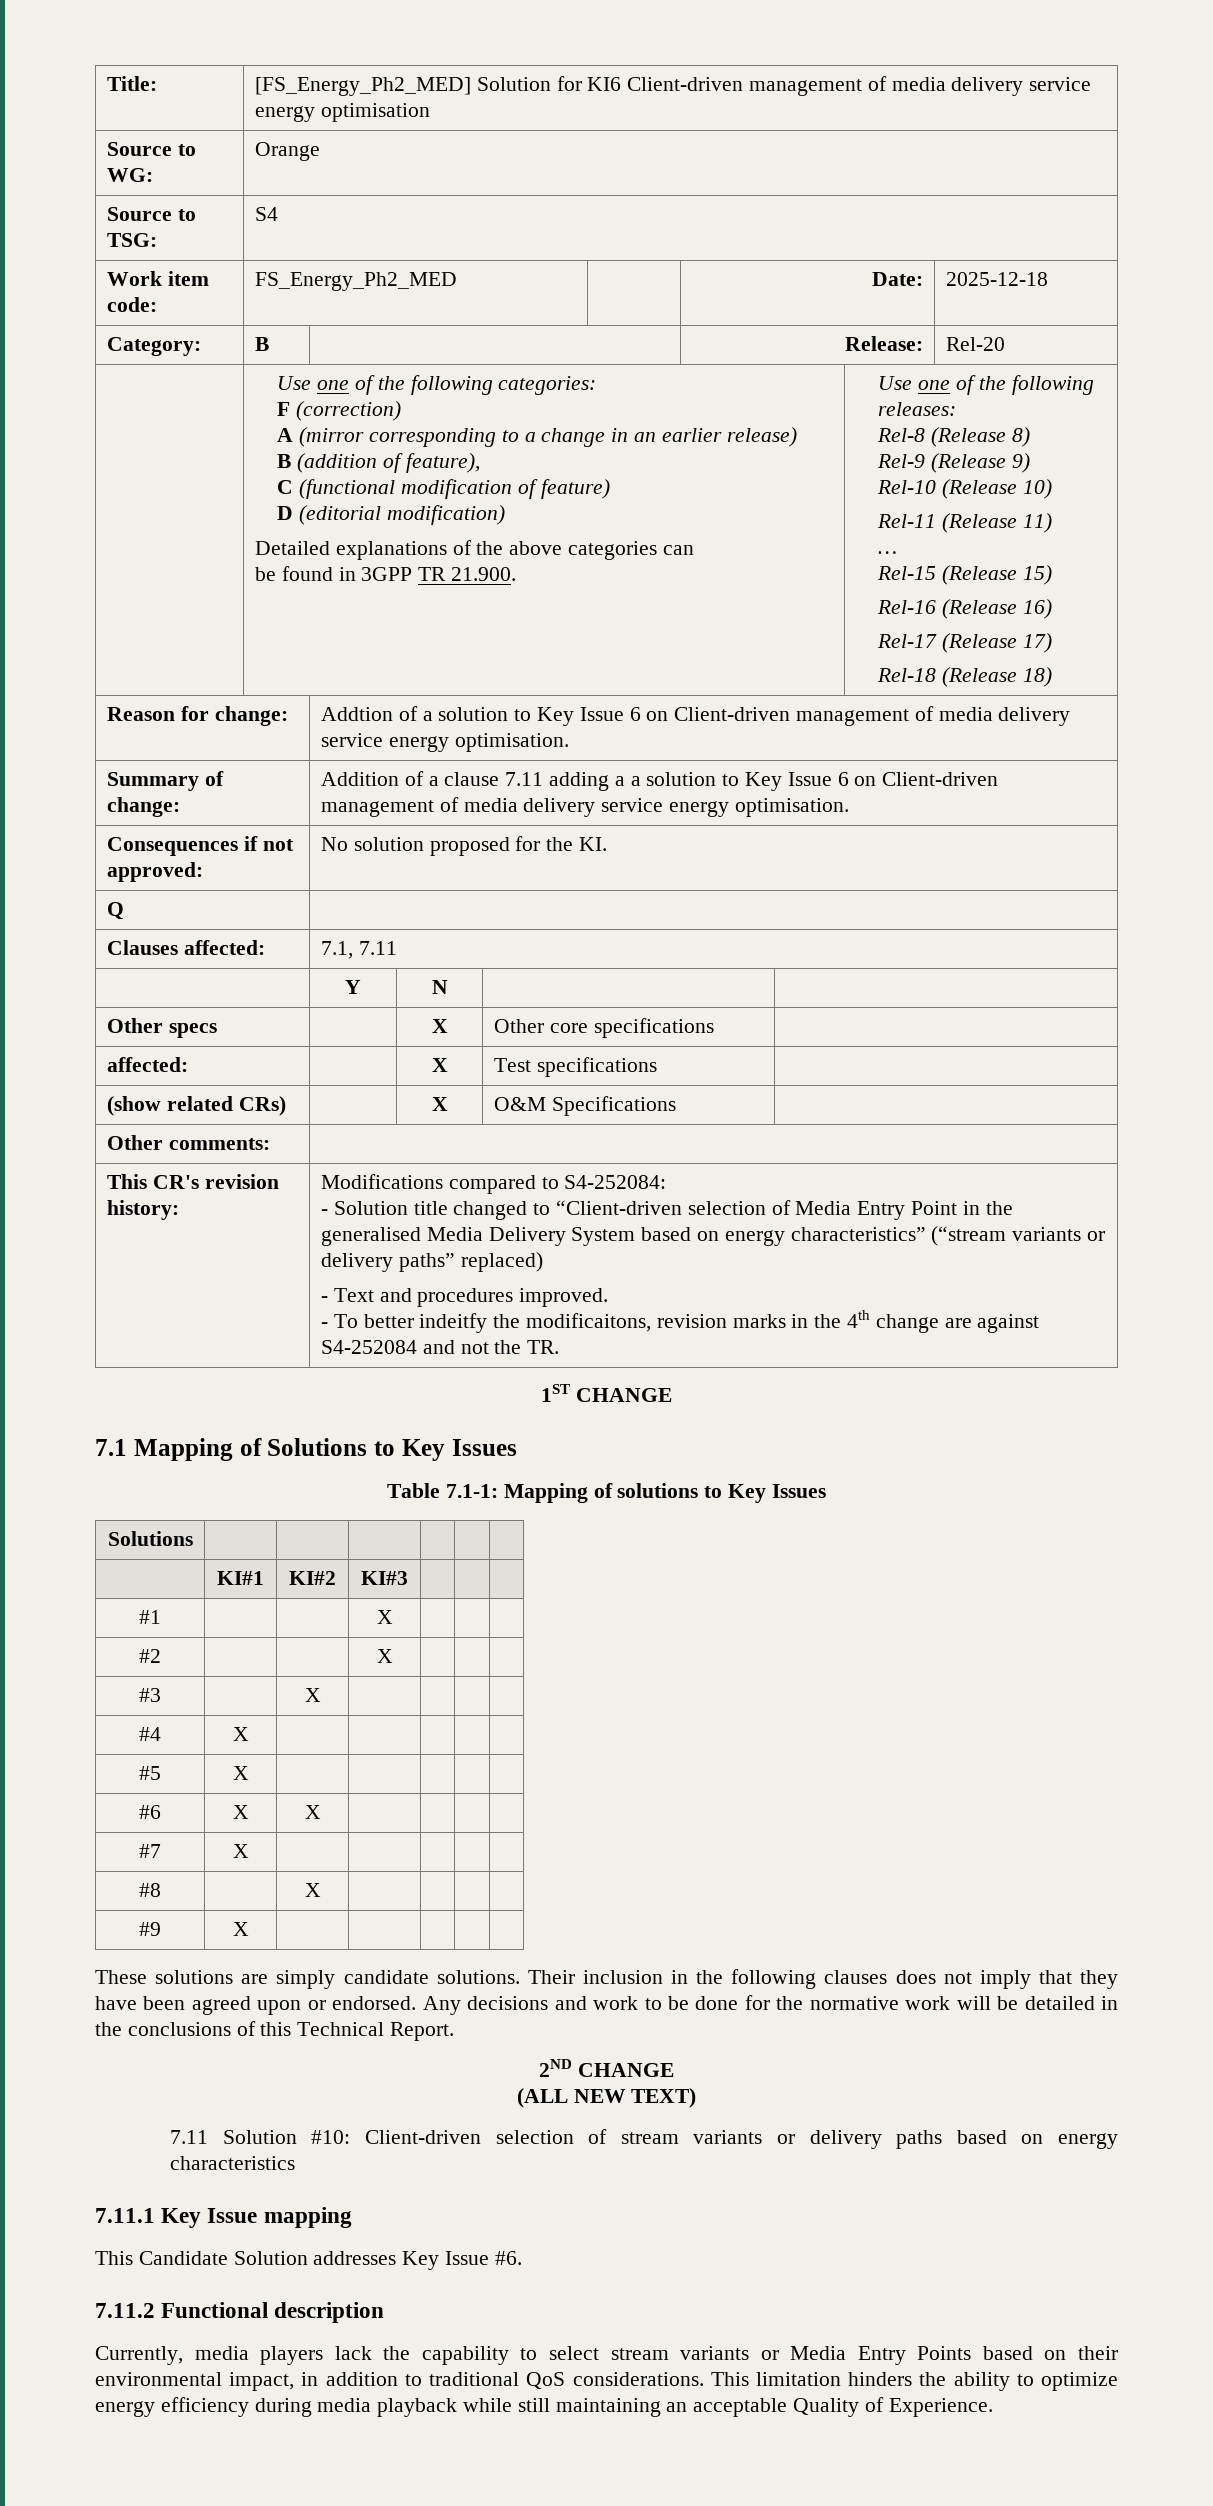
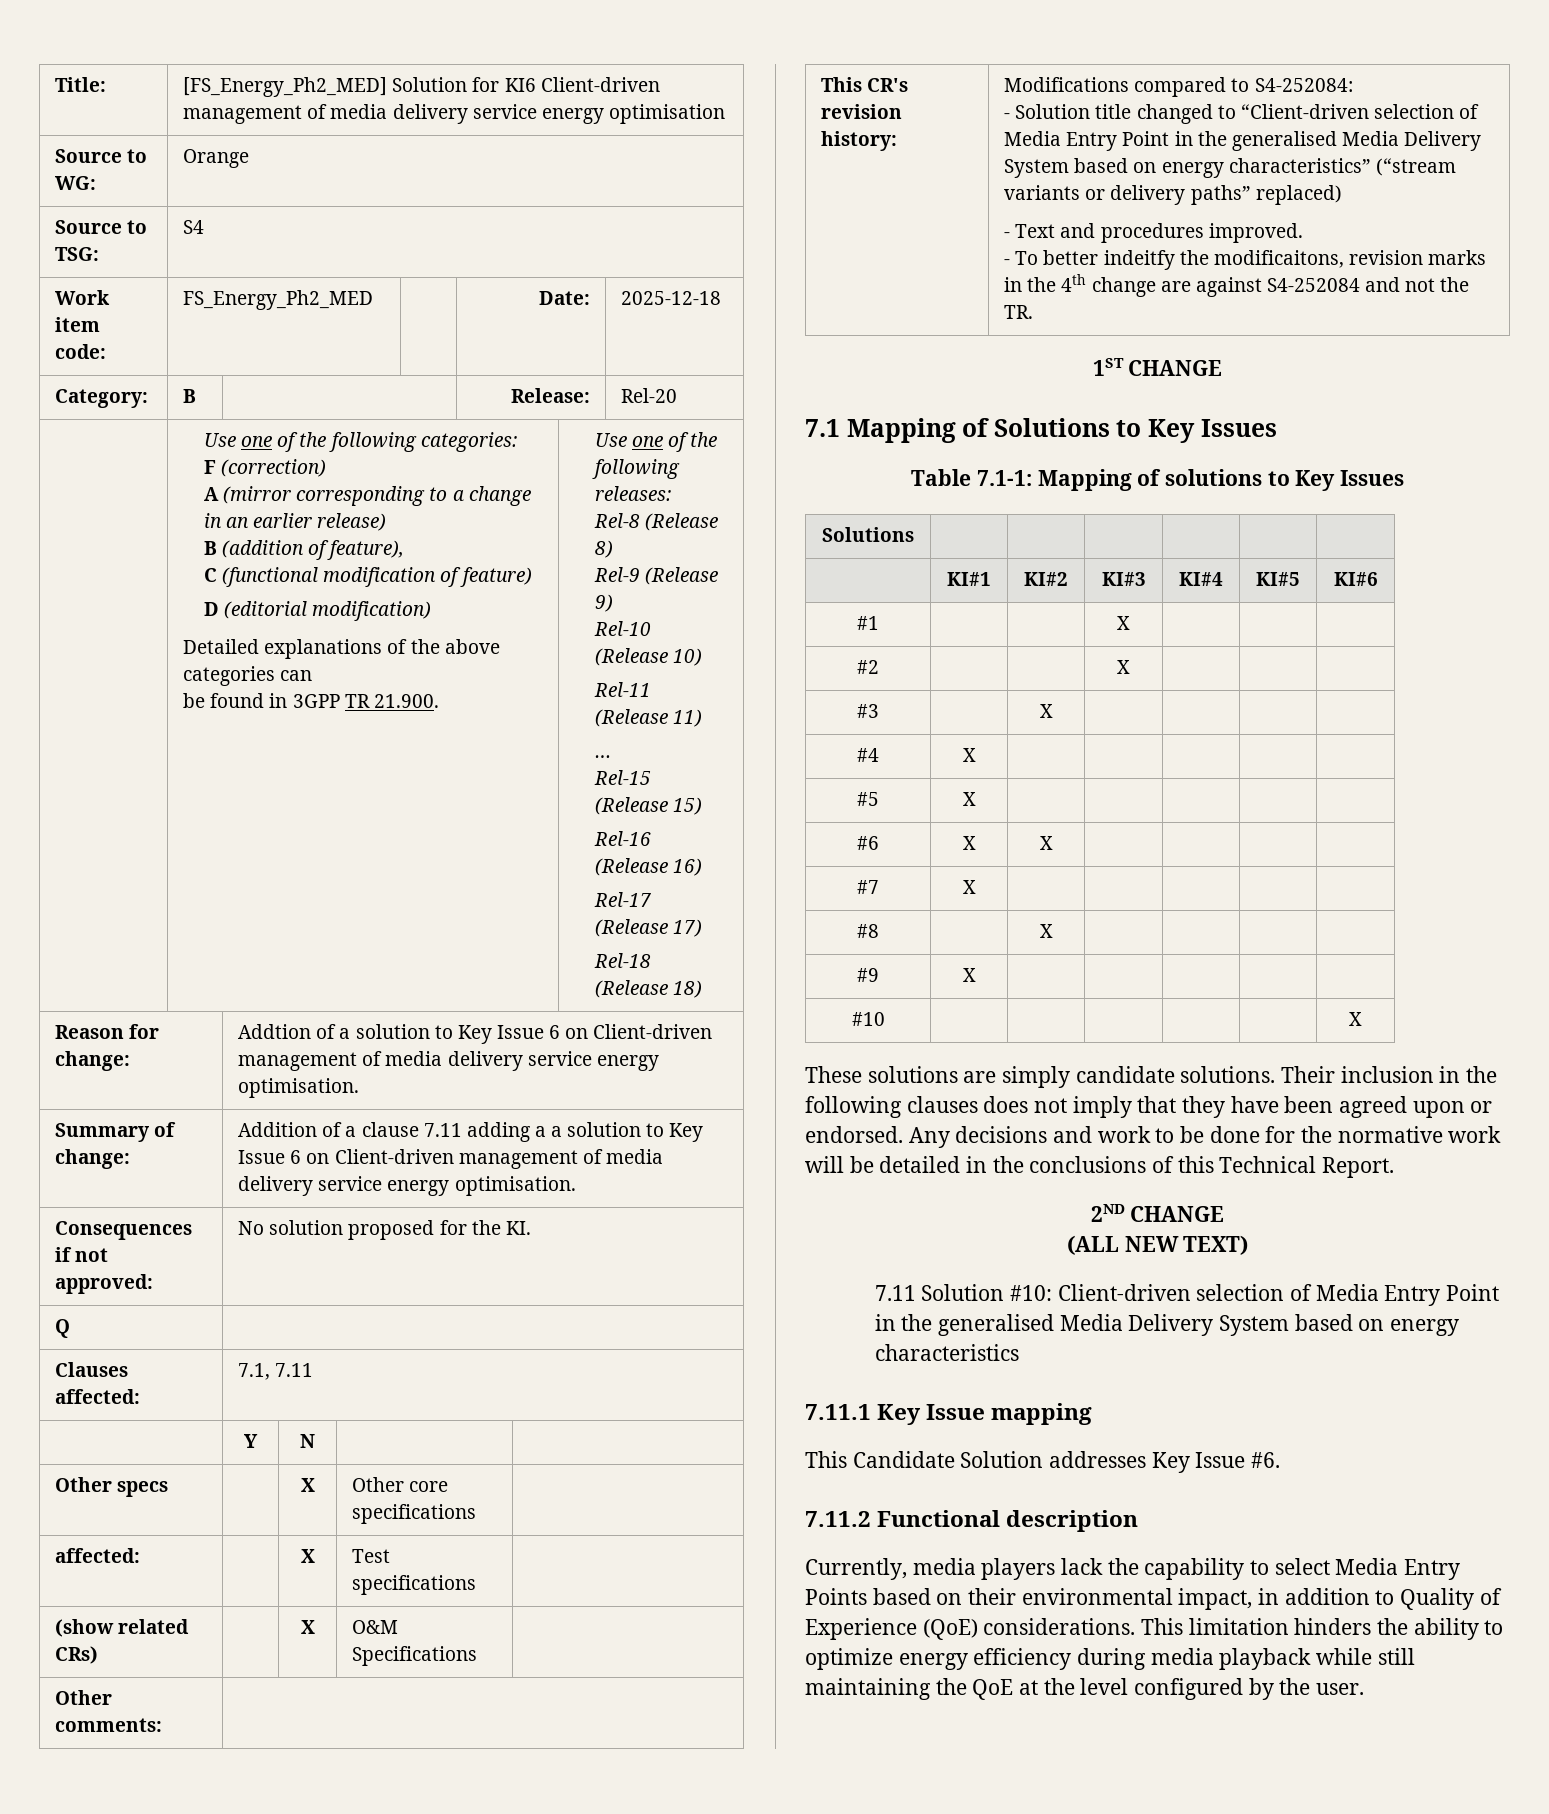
- | KI#1 | KI#2 | KI#3 | | |
+ | KI#1 | KI#2 | KI#3 | KI#4 | KI#5 | KI#6
+ #10 | | | | | | X
- 7.11 Solution #10: Client-driven selection of stream variants or delivery paths based on energy characteristics
+ 7.11 Solution #10: Client-driven selection of Media Entry Point in the generalised Media Delivery System based on energy characteristics
- Currently, media players lack the capability to select stream variants or Media Entry Points based on their environmental impact, in addition to traditional QoS considerations.
+ Currently, media players lack the capability to select Media Entry Points based on their environmental impact, in addition to Quality of Experience (QoE) considerations.
- This limitation hinders the ability to optimize energy efficiency during media playback while still maintaining an acceptable Quality of Experience.
+ This limitation hinders the ability to optimize energy efficiency during media playback while still maintaining the QoE at the level configured by the user.

